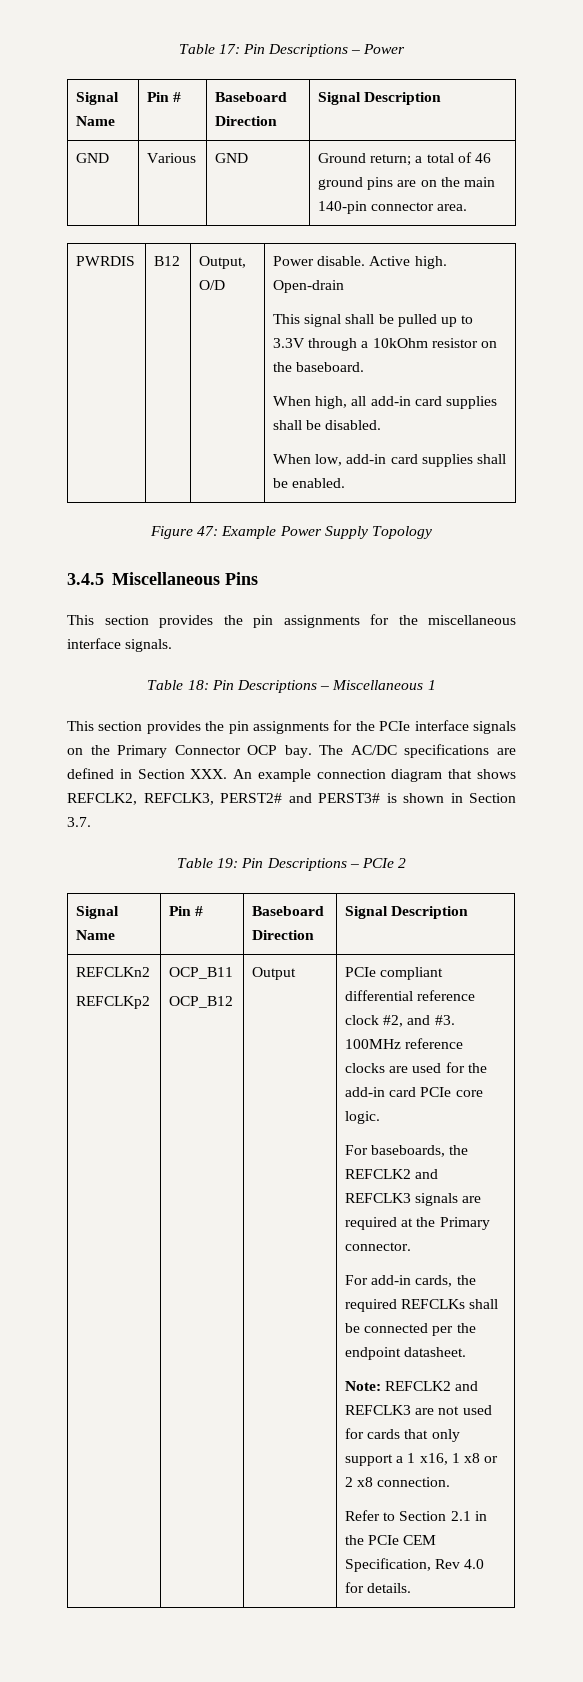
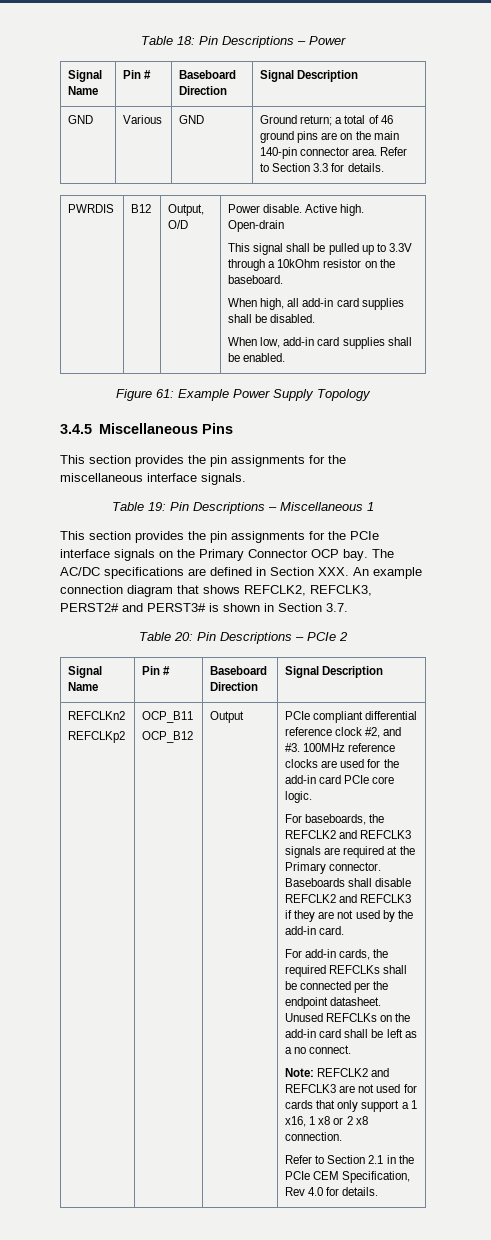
- Table 17: Pin Descriptions – Power
+ Table 18: Pin Descriptions – Power
- GND | Various | GND | Ground return; a total of 46 ground pins are on the main 140-pin connector area.
+ GND | Various | GND | Ground return; a total of 46 ground pins are on the main 140-pin connector area. Refer to Section 3.3 for details.
- Figure 47: Example Power Supply Topology
+ Figure 61: Example Power Supply Topology
- Table 18: Pin Descriptions – Miscellaneous 1
+ Table 19: Pin Descriptions – Miscellaneous 1
- Table 19: Pin Descriptions – PCIe 2
+ Table 20: Pin Descriptions – PCIe 2
+ Baseboards shall disable REFCLK2 and REFCLK3 if they are not used by the add-in card.
+ Unused REFCLKs on the add-in card shall be left as a no connect.

